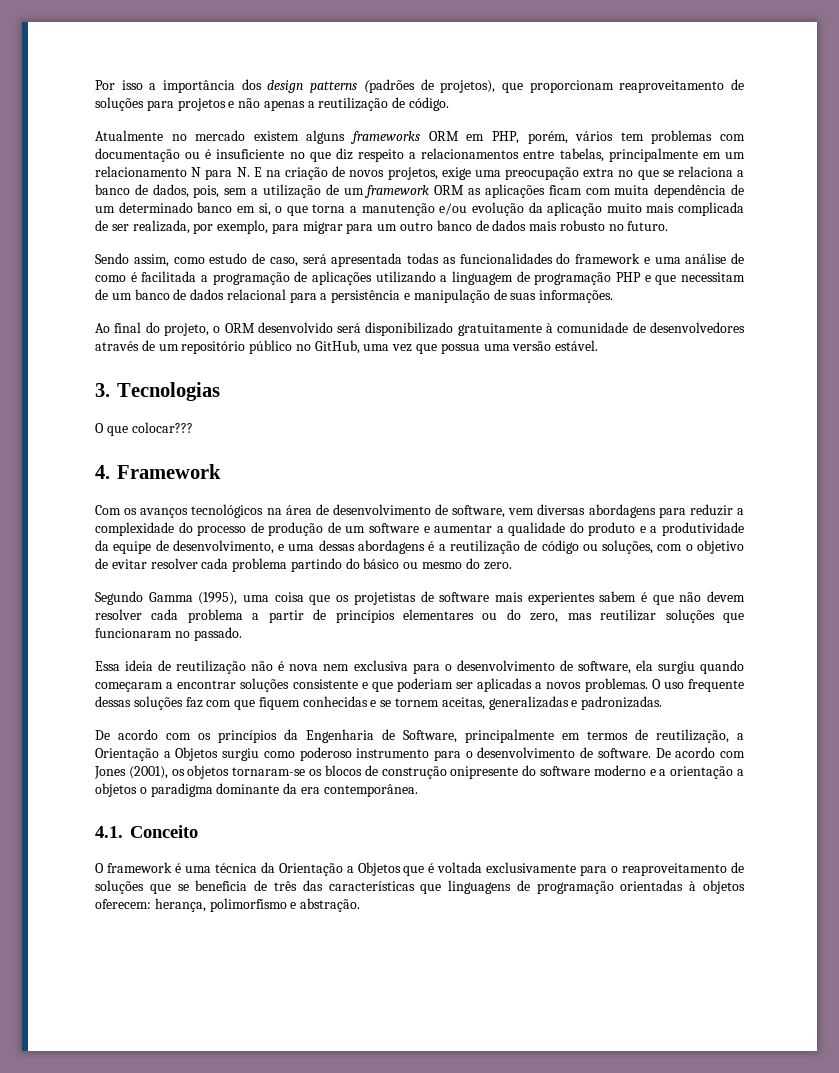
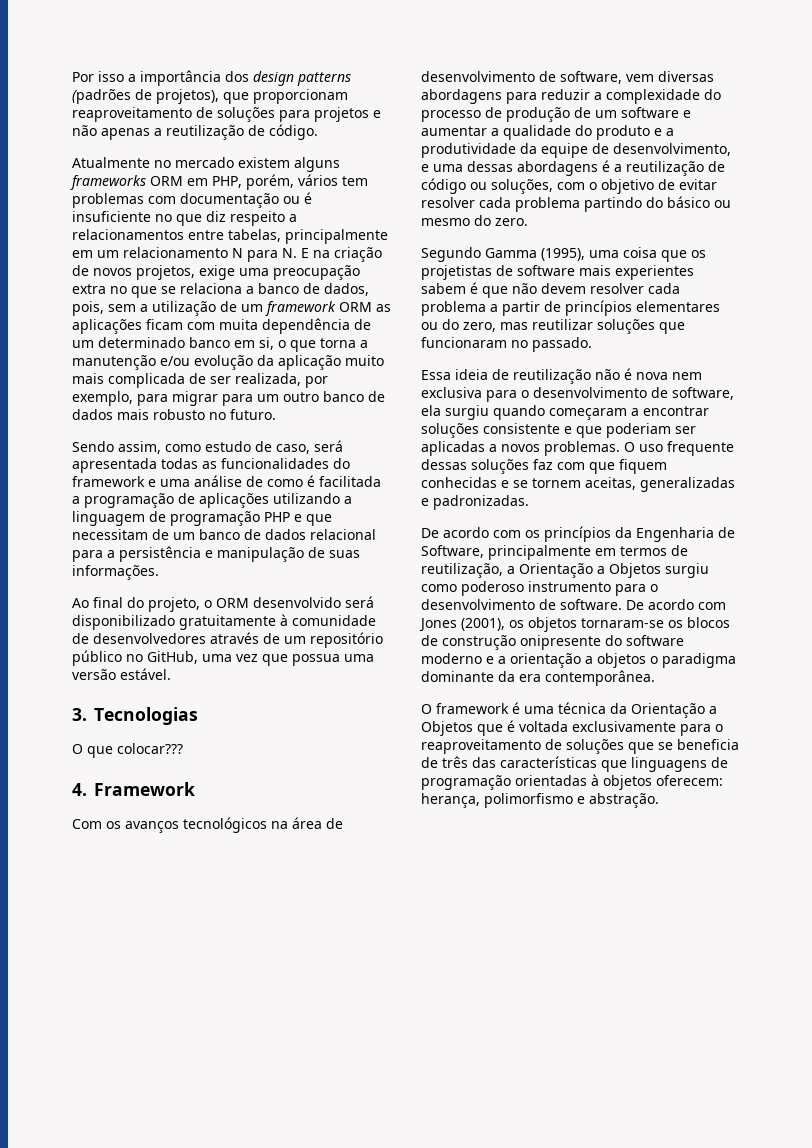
- 4.1. Conceito

